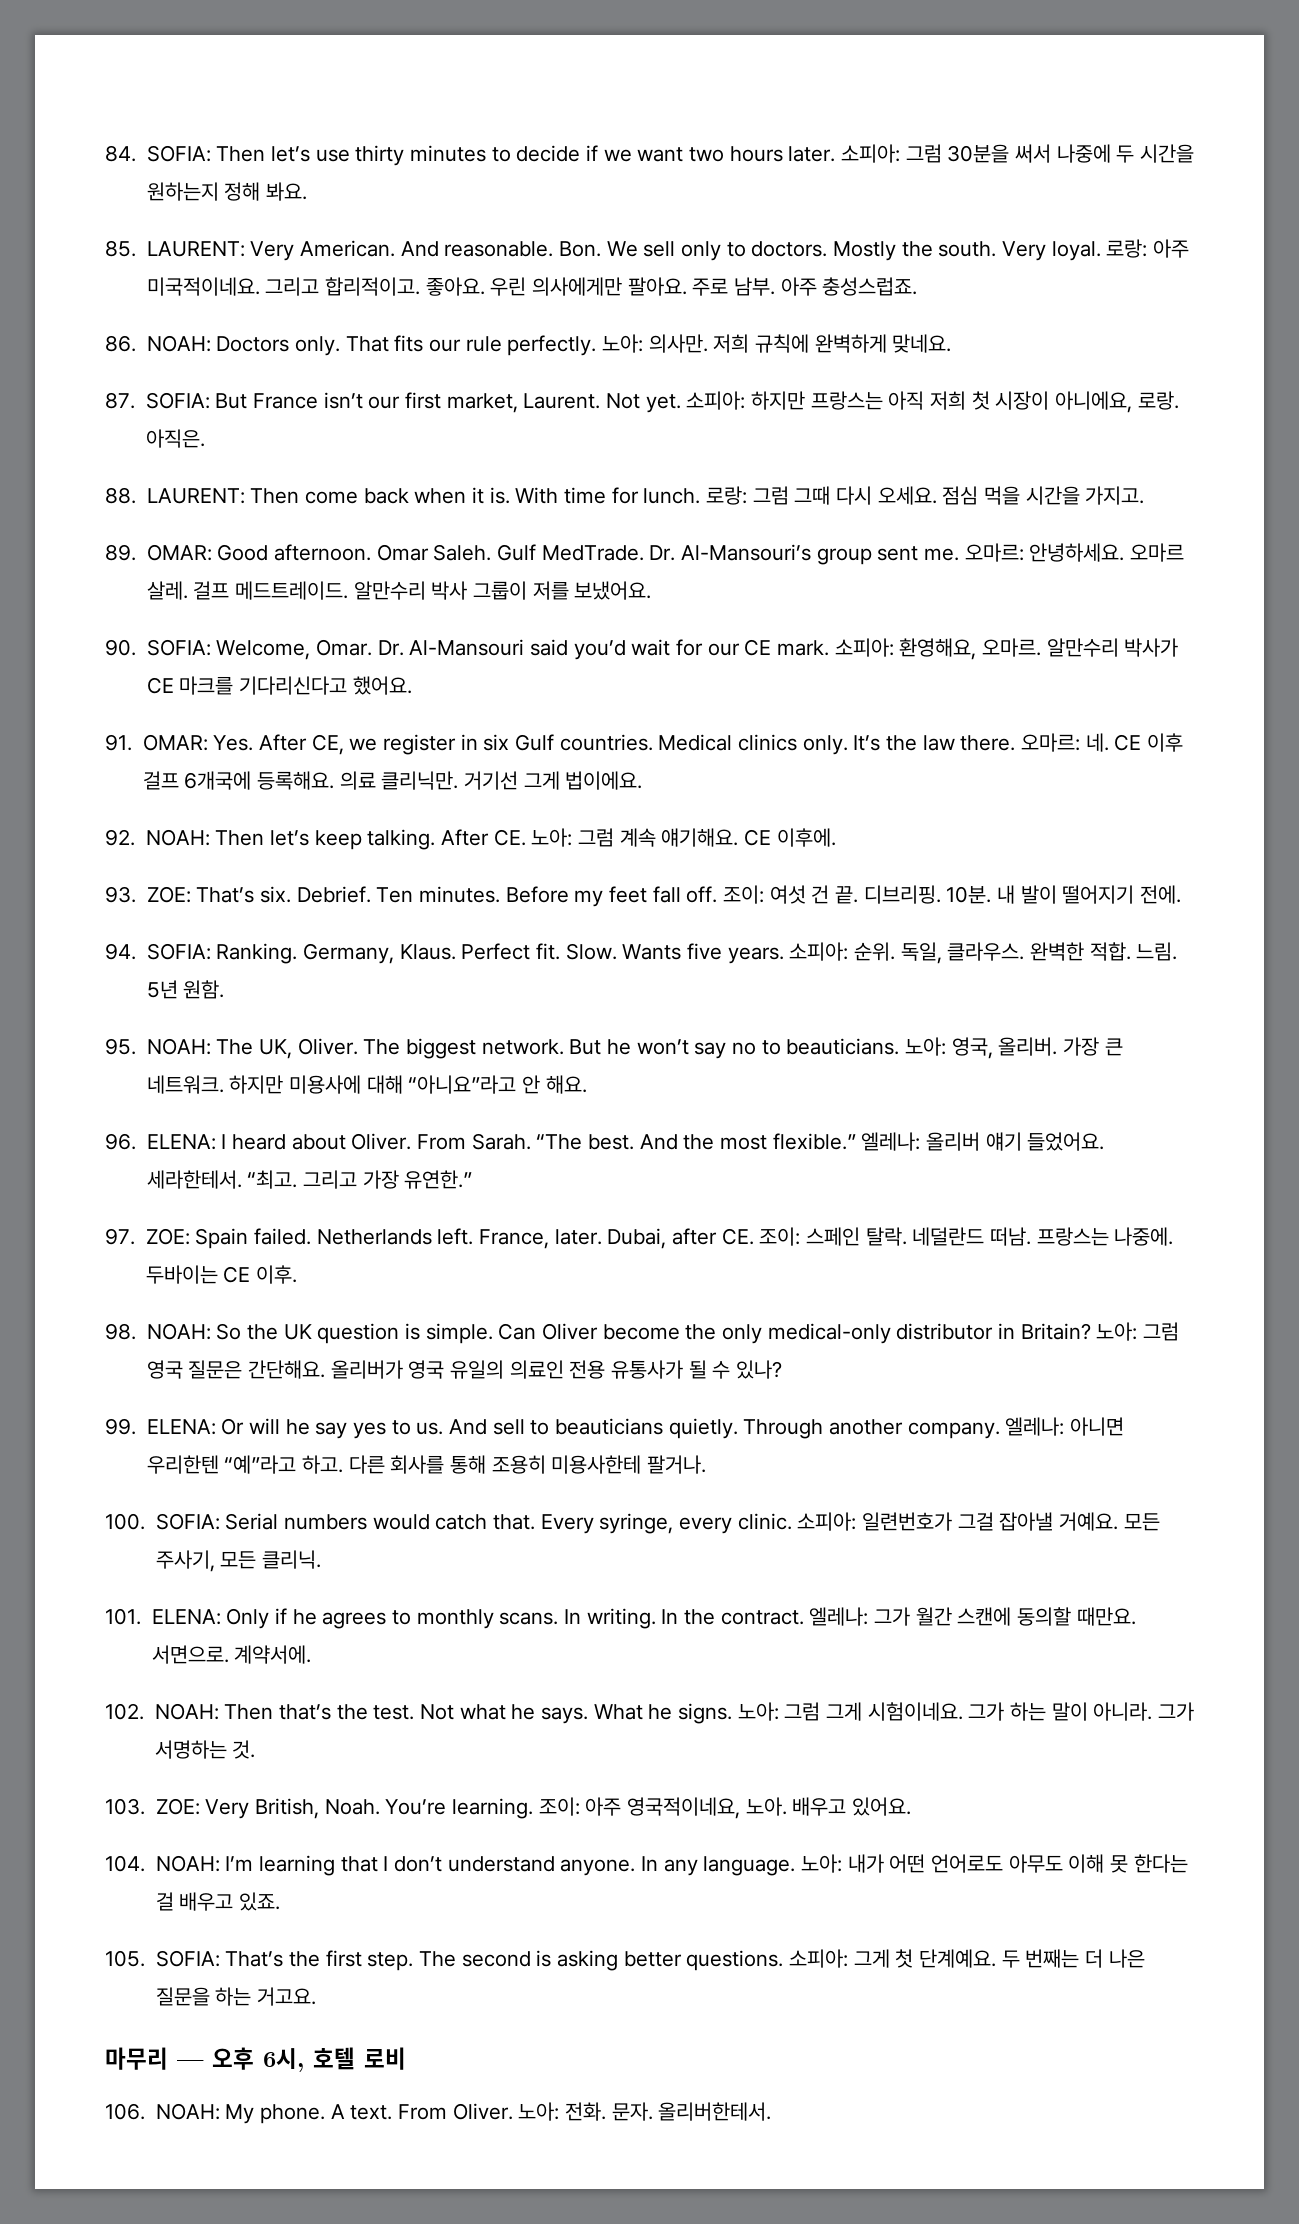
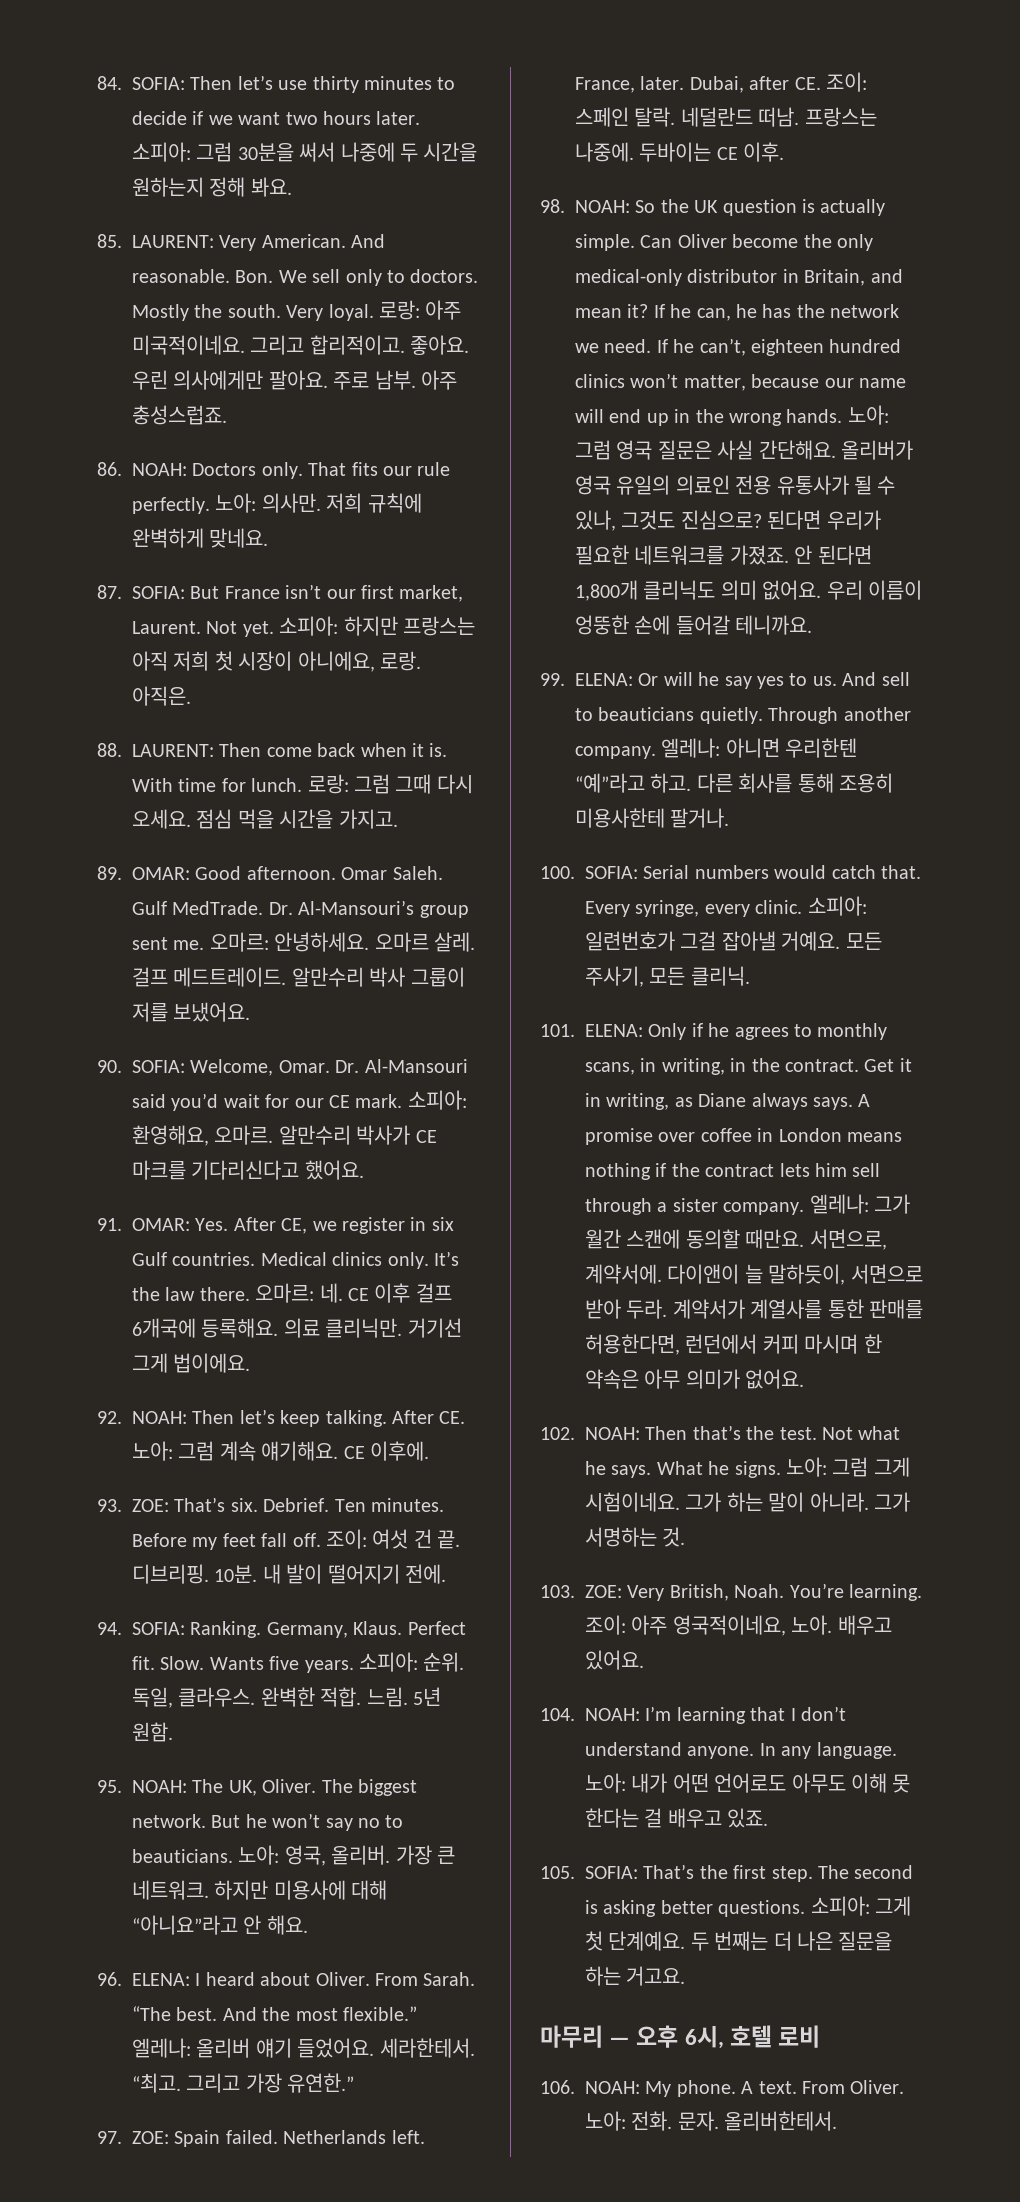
- 98. NOAH: So the UK question is simple.
+ 98. NOAH: So the UK question is actually simple.
- Can Oliver become the only medical-only distributor in Britain?
+ Can Oliver become the only medical-only distributor in Britain, and mean it? If he can, he has the network we need. If he can’t, eighteen hundred clinics won’t matter, because our name will end up in the wrong hands.
- 노아: 그럼 영국 질문은 간단해요.
+ 노아: 그럼 영국 질문은 사실 간단해요.
- 올리버가 영국 유일의 의료인 전용 유통사가 될 수 있나?
+ 올리버가 영국 유일의 의료인 전용 유통사가 될 수 있나, 그것도 진심으로? 된다면 우리가 필요한 네트워크를 가졌죠. 안 된다면 1,800개 클리닉도 의미 없어요. 우리 이름이 엉뚱한 손에 들어갈 테니까요.
- 101. ELENA: Only if he agrees to monthly scans. In writing. In the contract.
+ 101. ELENA: Only if he agrees to monthly scans, in writing, in the contract. Get it in writing, as Diane always says. A promise over coffee in London means nothing if the contract lets him sell through a sister company.
- 서면으로. 계약서에.
+ 서면으로, 계약서에. 다이앤이 늘 말하듯이, 서면으로 받아 두라. 계약서가 계열사를 통한 판매를 허용한다면, 런던에서 커피 마시며 한 약속은 아무 의미가 없어요.

